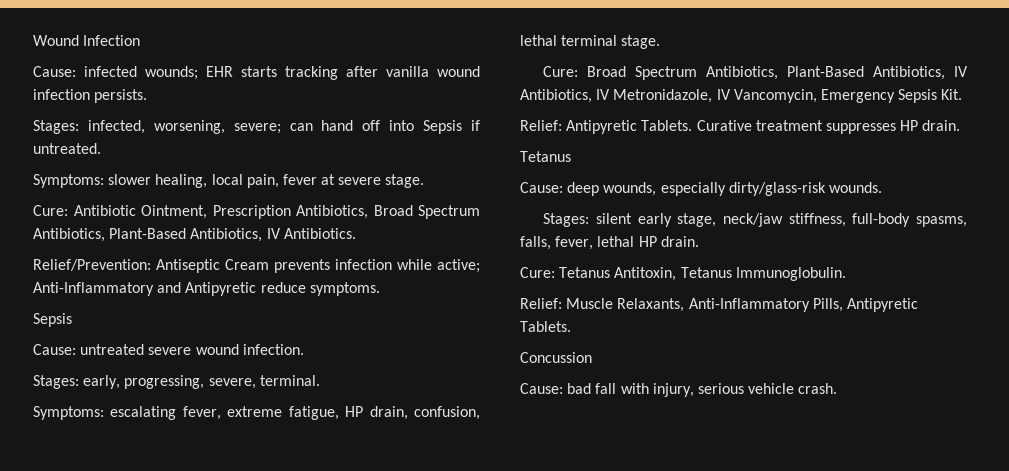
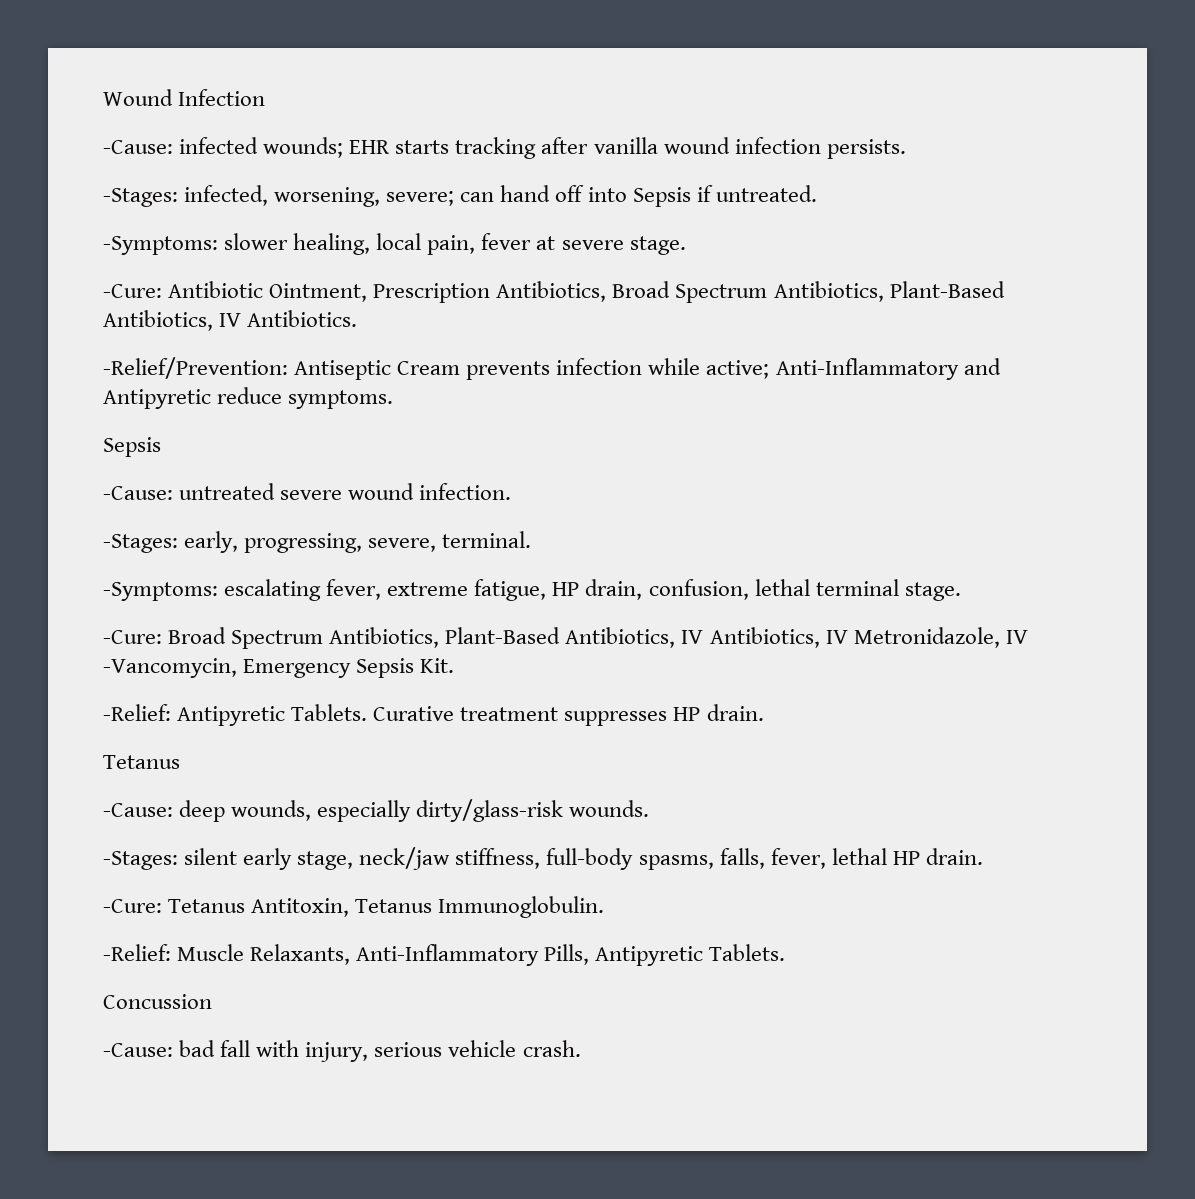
- Cause: infected wounds; EHR starts tracking after vanilla wound infection persists.
+ -Cause: infected wounds; EHR starts tracking after vanilla wound infection persists.
- Stages: infected, worsening, severe; can hand off into Sepsis if untreated.
+ -Stages: infected, worsening, severe; can hand off into Sepsis if untreated.
- Symptoms: slower healing, local pain, fever at severe stage.
+ -Symptoms: slower healing, local pain, fever at severe stage.
- Cure: Antibiotic Ointment, Prescription Antibiotics, Broad Spectrum Antibiotics, Plant-Based Antibiotics, IV Antibiotics.
+ -Cure: Antibiotic Ointment, Prescription Antibiotics, Broad Spectrum Antibiotics, Plant-Based Antibiotics, IV Antibiotics.
- Relief/Prevention: Antiseptic Cream prevents infection while active; Anti-Inflammatory and Antipyretic reduce symptoms.
+ -Relief/Prevention: Antiseptic Cream prevents infection while active; Anti-Inflammatory and Antipyretic reduce symptoms.
- Cause: untreated severe wound infection.
+ -Cause: untreated severe wound infection.
- Stages: early, progressing, severe, terminal.
+ -Stages: early, progressing, severe, terminal.
- Symptoms: escalating fever, extreme fatigue, HP drain, confusion, lethal terminal stage.
+ -Symptoms: escalating fever, extreme fatigue, HP drain, confusion, lethal terminal stage.
- Cure: Broad Spectrum Antibiotics, Plant-Based Antibiotics, IV Antibiotics, IV Metronidazole, IV Vancomycin, Emergency Sepsis Kit.
+ -Cure: Broad Spectrum Antibiotics, Plant-Based Antibiotics, IV Antibiotics, IV Metronidazole, IV -Vancomycin, Emergency Sepsis Kit.
- Relief: Antipyretic Tablets.
+ -Relief: Antipyretic Tablets.
- Cause: deep wounds, especially dirty/glass-risk wounds.
+ -Cause: deep wounds, especially dirty/glass-risk wounds.
- Stages: silent early stage, neck/jaw stiffness, full-body spasms, falls, fever, lethal HP drain.
+ -Stages: silent early stage, neck/jaw stiffness, full-body spasms, falls, fever, lethal HP drain.
- Cure: Tetanus Antitoxin, Tetanus Immunoglobulin.
+ -Cure: Tetanus Antitoxin, Tetanus Immunoglobulin.
- Relief: Muscle Relaxants, Anti-Inflammatory Pills, Antipyretic Tablets.
+ -Relief: Muscle Relaxants, Anti-Inflammatory Pills, Antipyretic Tablets.
- Cause: bad fall with injury, serious vehicle crash.
+ -Cause: bad fall with injury, serious vehicle crash.

